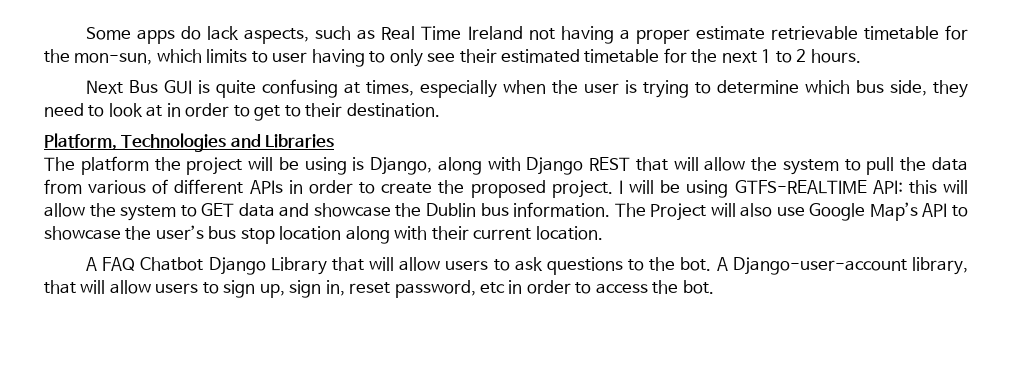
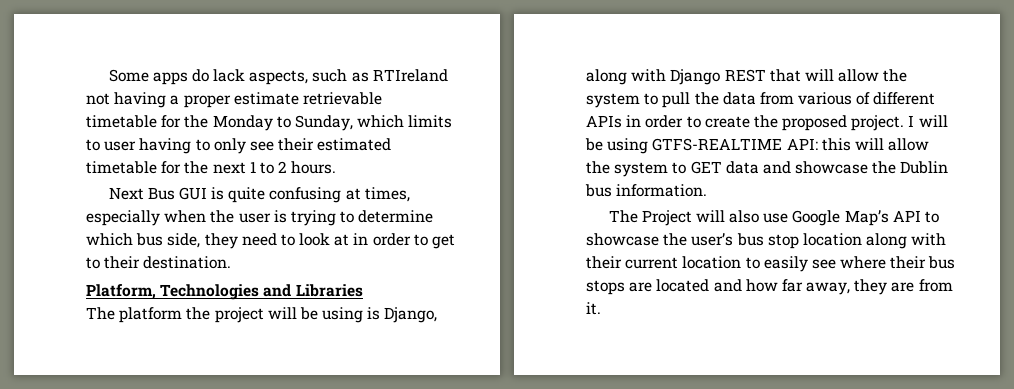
- Some apps do lack aspects, such as Real Time Ireland not having a proper estimate retrievable timetable for the mon-sun, which limits to user having to only see their estimated timetable for the next 1 to 2 hours.
+ Some apps do lack aspects, such as RTIreland not having a proper estimate retrievable timetable for the Monday to Sunday, which limits to user having to only see their estimated timetable for the next 1 to 2 hours.
- I will be using GTFS-REALTIME API: this will allow the system to GET data and showcase the Dublin bus information. The Project will also use Google Map’s API to showcase the user’s bus stop location along with their current location.
- A FAQ Chatbot Django Library that will allow users to ask questions to the bot. A Django-user-account library, that will allow users to sign up, sign in, reset password, etc in order to access the bot.
+ I will be using GTFS-REALTIME API: this will allow the system to GET data and showcase the Dublin bus information.
+ The Project will also use Google Map’s API to showcase the user’s bus stop location along with their current location to easily see where their bus stops are located and how far away, they are from it.

